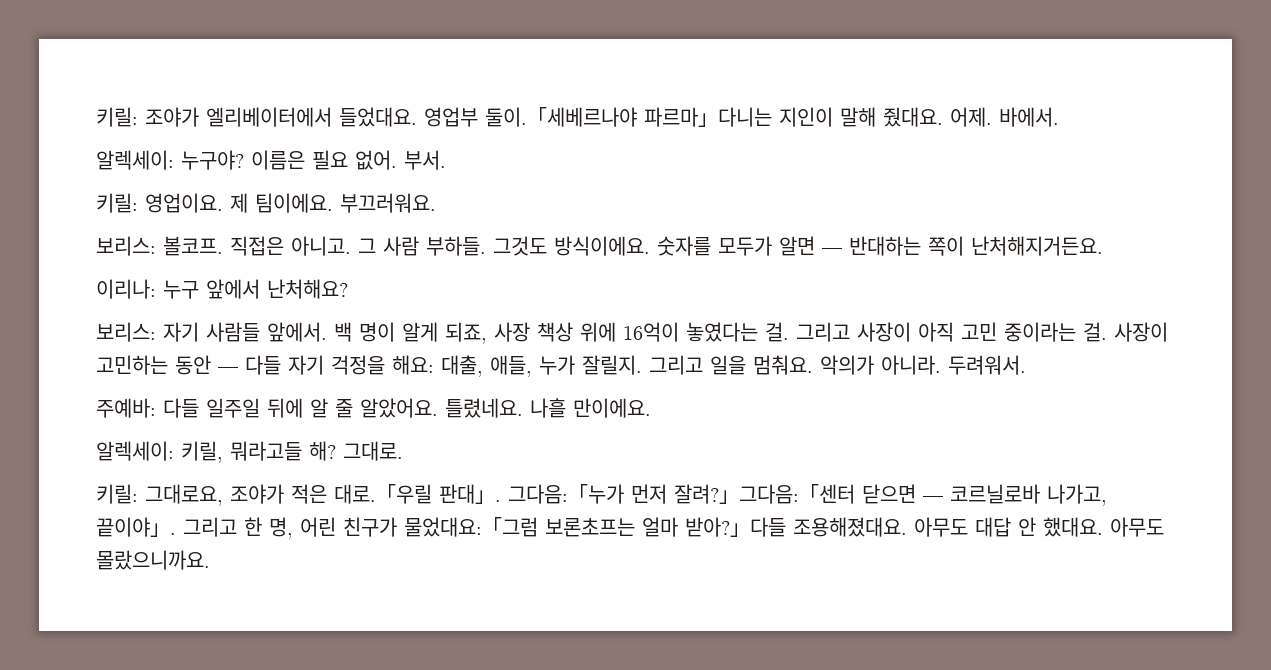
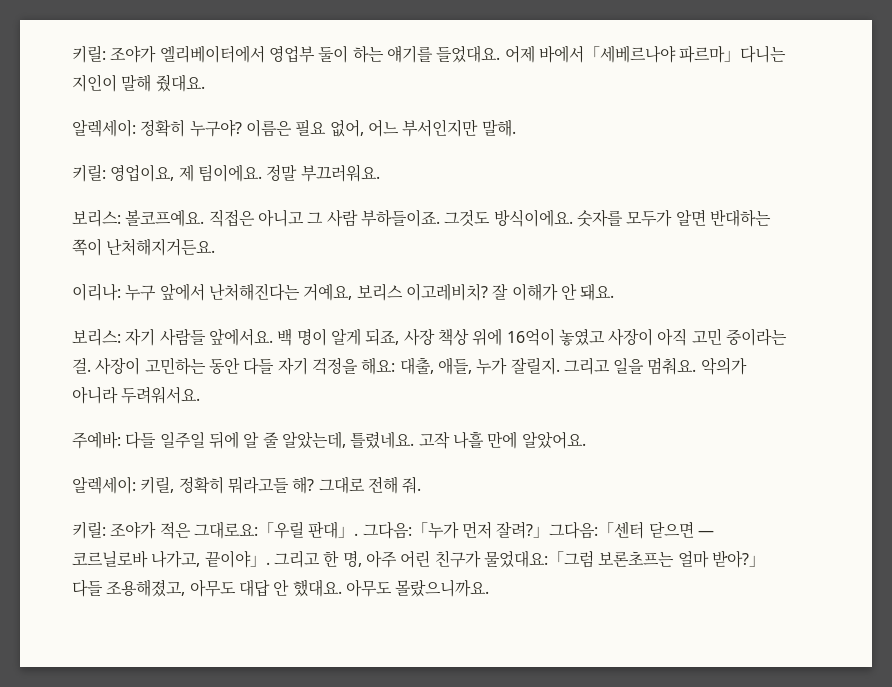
- 키릴: 조야가 엘리베이터에서 들었대요. 영업부 둘이.「세베르나야 파르마」다니는 지인이 말해 줬대요. 어제. 바에서.
- 알렉세이: 누구야?
+ 키릴: 조야가 엘리베이터에서 영업부 둘이 하는 얘기를 들었대요. 어제 바에서「세베르나야 파르마」다니는 지인이 말해 줬대요.
+ 알렉세이: 정확히 누구야?
- 이름은 필요 없어. 부서.
- 키릴: 영업이요. 제 팀이에요.
+ 이름은 필요 없어, 어느 부서인지만 말해.
+ 키릴: 영업이요, 제 팀이에요.
- 부끄러워요.
+ 정말 부끄러워요.
- 보리스: 볼코프. 직접은 아니고. 그 사람 부하들.
+ 보리스: 볼코프예요. 직접은 아니고 그 사람 부하들이죠.
- 숫자를 모두가 알면 — 반대하는 쪽이 난처해지거든요.
+ 숫자를 모두가 알면 반대하는 쪽이 난처해지거든요.
- 이리나: 누구 앞에서 난처해요?
+ 이리나: 누구 앞에서 난처해진다는 거예요, 보리스 이고레비치? 잘 이해가 안 돼요.
- 보리스: 자기 사람들 앞에서.
+ 보리스: 자기 사람들 앞에서요.
- 백 명이 알게 되죠, 사장 책상 위에 16억이 놓였다는 걸. 그리고 사장이 아직 고민 중이라는 걸.
+ 백 명이 알게 되죠, 사장 책상 위에 16억이 놓였고 사장이 아직 고민 중이라는 걸.
- 사장이 고민하는 동안 — 다들 자기 걱정을 해요: 대출, 애들, 누가 잘릴지.
+ 사장이 고민하는 동안 다들 자기 걱정을 해요: 대출, 애들, 누가 잘릴지.
- 악의가 아니라. 두려워서.
+ 악의가 아니라 두려워서요.
- 주예바: 다들 일주일 뒤에 알 줄 알았어요. 틀렸네요. 나흘 만이에요.
+ 주예바: 다들 일주일 뒤에 알 줄 알았는데, 틀렸네요. 고작 나흘 만에 알았어요.
- 알렉세이: 키릴, 뭐라고들 해?
+ 알렉세이: 키릴, 정확히 뭐라고들 해?
- 그대로.
- 키릴: 그대로요, 조야가 적은 대로.「우릴 판대」.
+ 그대로 전해 줘.
+ 키릴: 조야가 적은 그대로요:「우릴 판대」.
- 그리고 한 명, 어린 친구가 물었대요:「그럼 보론초프는 얼마 받아?」다들 조용해졌대요. 아무도 대답 안 했대요.
+ 그리고 한 명, 아주 어린 친구가 물었대요:「그럼 보론초프는 얼마 받아?」다들 조용해졌고, 아무도 대답 안 했대요.

